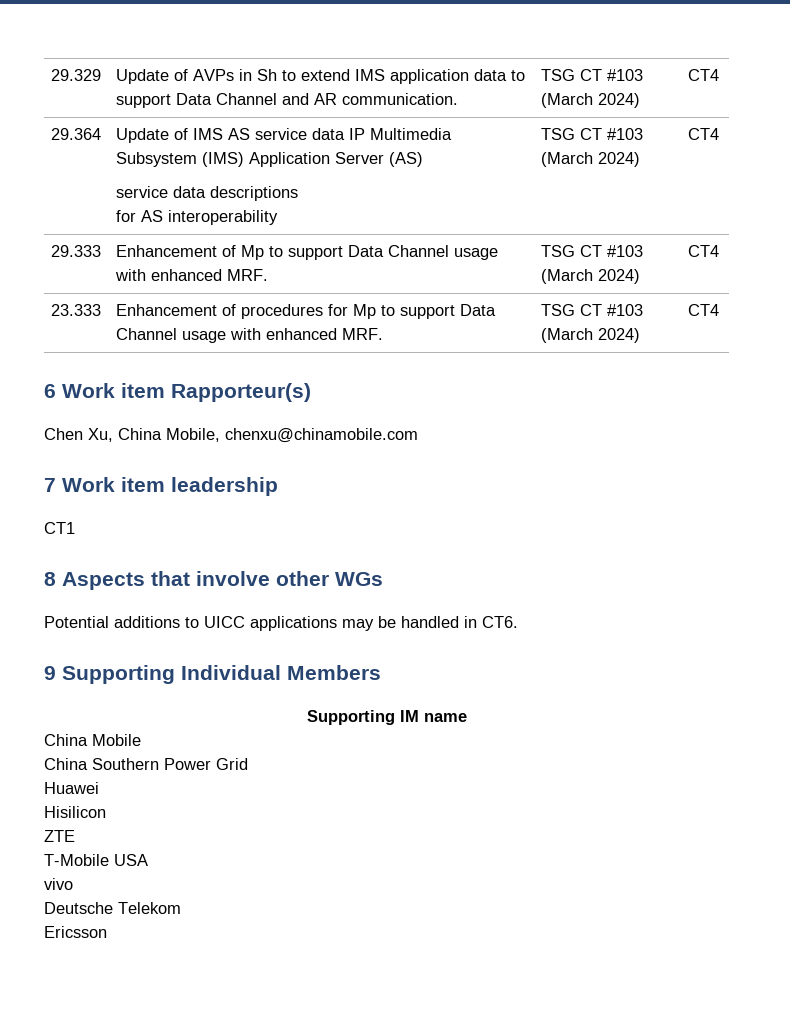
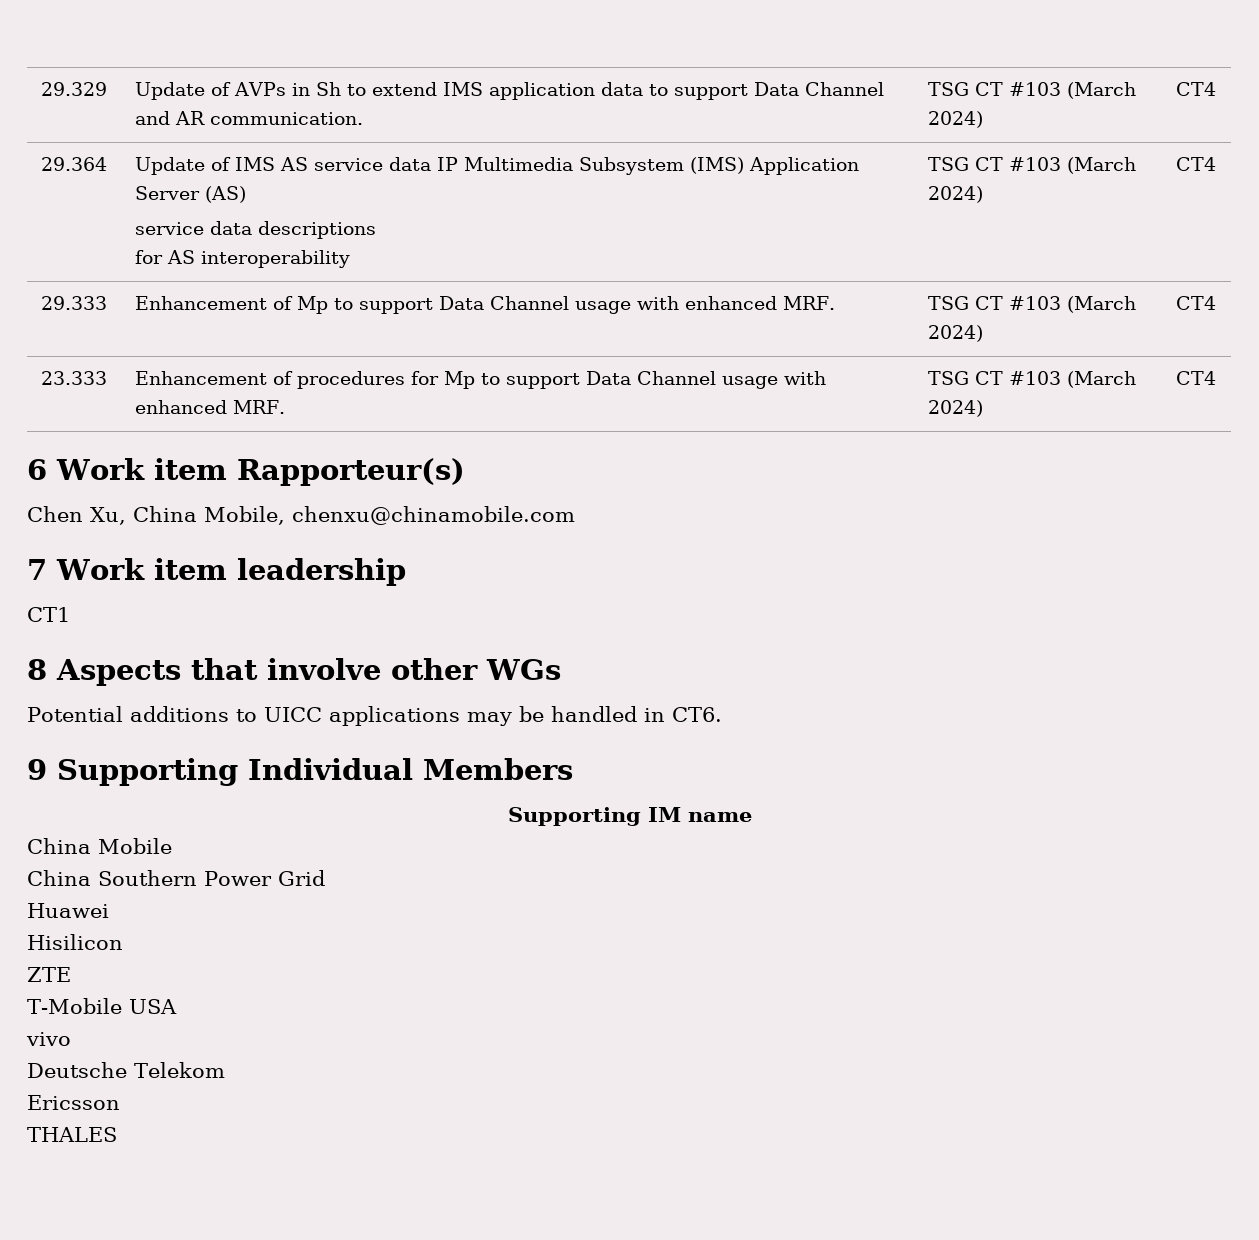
+ THALES

